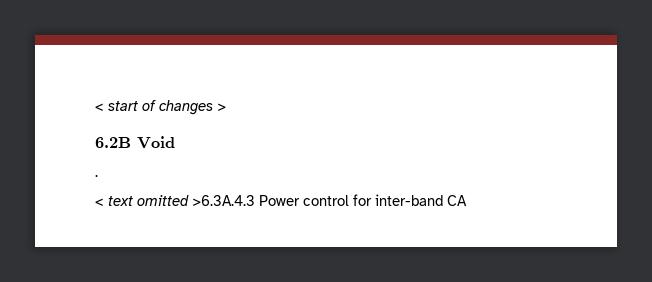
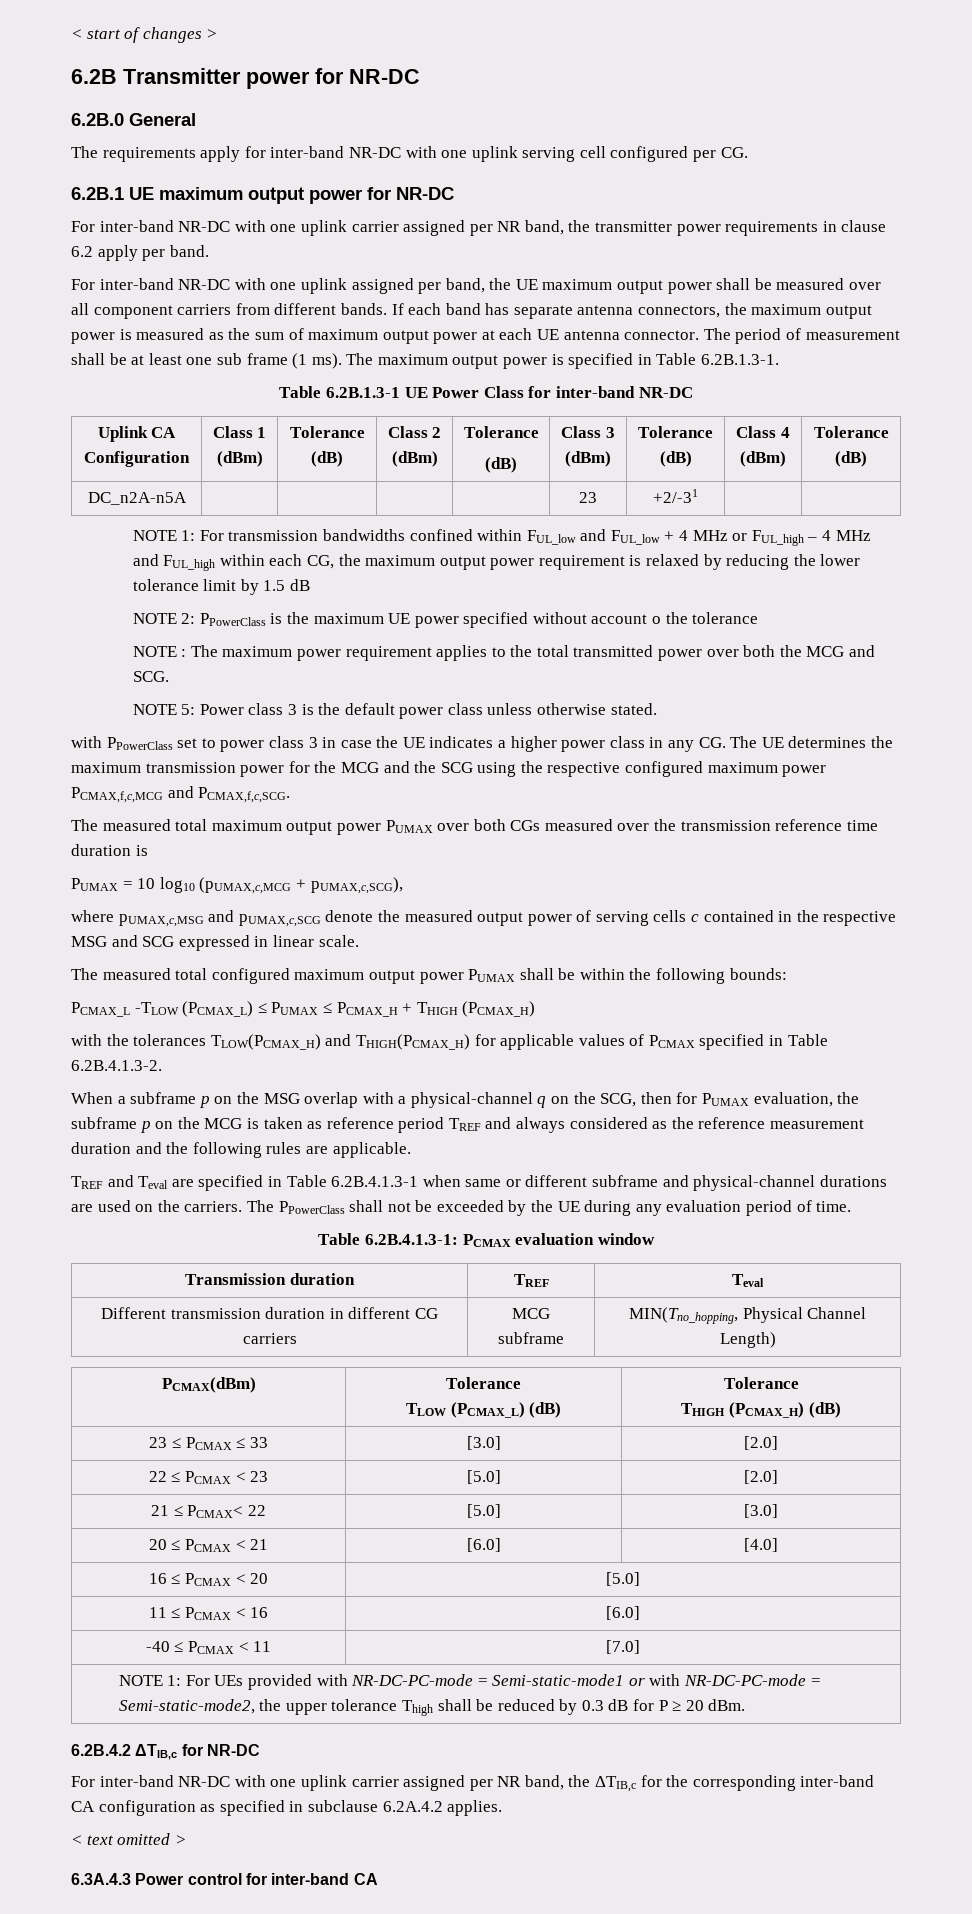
- 6.2B Void
- .
+ 6.2B Transmitter power for NR-DC
+ 6.2B.0 General
+ The requirements apply for inter-band NR-DC with one uplink serving cell configured per CG.
+ 6.2B.1 UE maximum output power for NR-DC
+ For inter-band NR-DC with one uplink carrier assigned per NR band, the transmitter power requirements in clause 6.2 apply per band.
+ For inter-band NR-DC with one uplink assigned per band, the UE maximum output power shall be measured over all component carriers from different bands. If each band has separate antenna connectors, the maximum output power is measured as the sum of maximum output power at each UE antenna connector. The period of measurement shall be at least one sub frame (1 ms). The maximum output power is specified in Table 6.2B.1.3-1.
+ Table 6.2B.1.3-1 UE Power Class for inter-band NR-DC
+ Uplink CA Configuration | Class 1 (dBm) | Tolerance (dB) | Class 2 (dBm) | Tolerance
+ (dB) | Class 3 (dBm) | Tolerance (dB) | Class 4 (dBm) | Tolerance (dB)
+ DC_n2A-n5A | | | | | 23 | +2/-31 | |
+ NOTE 1: For transmission bandwidths confined within FUL_low and FUL_low + 4 MHz or FUL_high – 4 MHz and FUL_high within each CG, the maximum output power requirement is relaxed by reducing the lower tolerance limit by 1.5 dB
+ NOTE 2: PPowerClass is the maximum UE power specified without account o the tolerance
+ NOTE : The maximum power requirement applies to the total transmitted power over both the MCG and SCG.
+ NOTE 5: Power class 3 is the default power class unless otherwise stated.
+ with PPowerClass set to power class 3 in case the UE indicates a higher power class in any CG. The UE determines the maximum transmission power for the MCG and the SCG using the respective configured maximum power PCMAX,f,c,MCG and PCMAX,f,c,SCG.
+ The measured total maximum output power PUMAX over both CGs measured over the transmission reference time duration is
+ PUMAX = 10 log10 (pUMAX,c,MCG + pUMAX,c,SCG),
+ where pUMAX,c,MSG and pUMAX,c,SCG denote the measured output power of serving cells c contained in the respective MSG and SCG expressed in linear scale.
+ The measured total configured maximum output power PUMAX shall be within the following bounds:
+ PCMAX_L -TLOW (PCMAX_L) ≤ PUMAX ≤ PCMAX_H + THIGH (PCMAX_H)
+ with the tolerances TLOW(PCMAX_H) and THIGH(PCMAX_H) for applicable values of PCMAX specified in Table 6.2B.4.1.3-2.
+ When a subframe p on the MSG overlap with a physical-channel q on the SCG, then for PUMAX evaluation, the subframe p on the MCG is taken as reference period TREF and always considered as the reference measurement duration and the following rules are applicable.
+ TREF and Teval are specified in Table 6.2B.4.1.3-1 when same or different subframe and physical-channel durations are used on the carriers. The PPowerClass shall not be exceeded by the UE during any evaluation period of time.
+ Table 6.2B.4.1.3-1: PCMAX evaluation window
+ Transmission duration | TREF | Teval
+ Different transmission duration in different CG carriers | MCG subframe | MIN(Tno_hopping, Physical Channel Length)
+ PCMAX(dBm) | Tolerance
+ TLOW (PCMAX_L) (dB) | Tolerance
+ THIGH (PCMAX_H) (dB)
+ 23 ≤ PCMAX ≤ 33 | [3.0] | [2.0]
+ 22 ≤ PCMAX < 23 | [5.0] | [2.0]
+ 21 ≤ PCMAX< 22 | [5.0] | [3.0]
+ 20 ≤ PCMAX < 21 | [6.0] | [4.0]
+ 16 ≤ PCMAX < 20 | [5.0]
+ 11 ≤ PCMAX < 16 | [6.0]
+ -40 ≤ PCMAX < 11 | [7.0]
+ NOTE 1: For UEs provided with NR-DC-PC-mode = Semi-static-mode1 or with NR-DC-PC-mode = Semi-static-mode2, the upper tolerance Thigh shall be reduced by 0.3 dB for P ≥ 20 dBm.
+ 6.2B.4.2 ΔTIB,c for NR-DC
+ For inter-band NR-DC with one uplink carrier assigned per NR band, the ΔTIB,c for the corresponding inter-band CA configuration as specified in subclause 6.2A.4.2 applies.
- < text omitted >6.3A.4.3 Power control for inter-band CA
+ < text omitted >
+ 6.3A.4.3 Power control for inter-band CA

